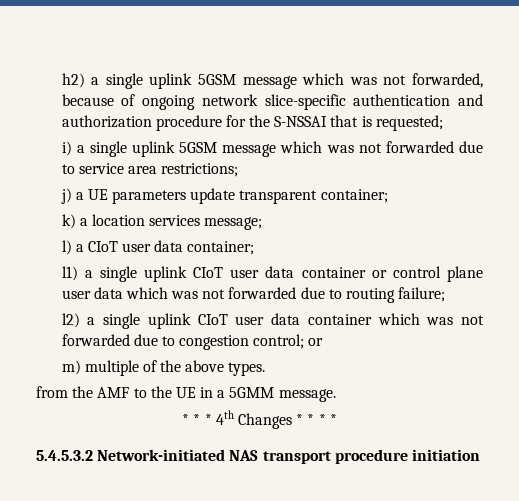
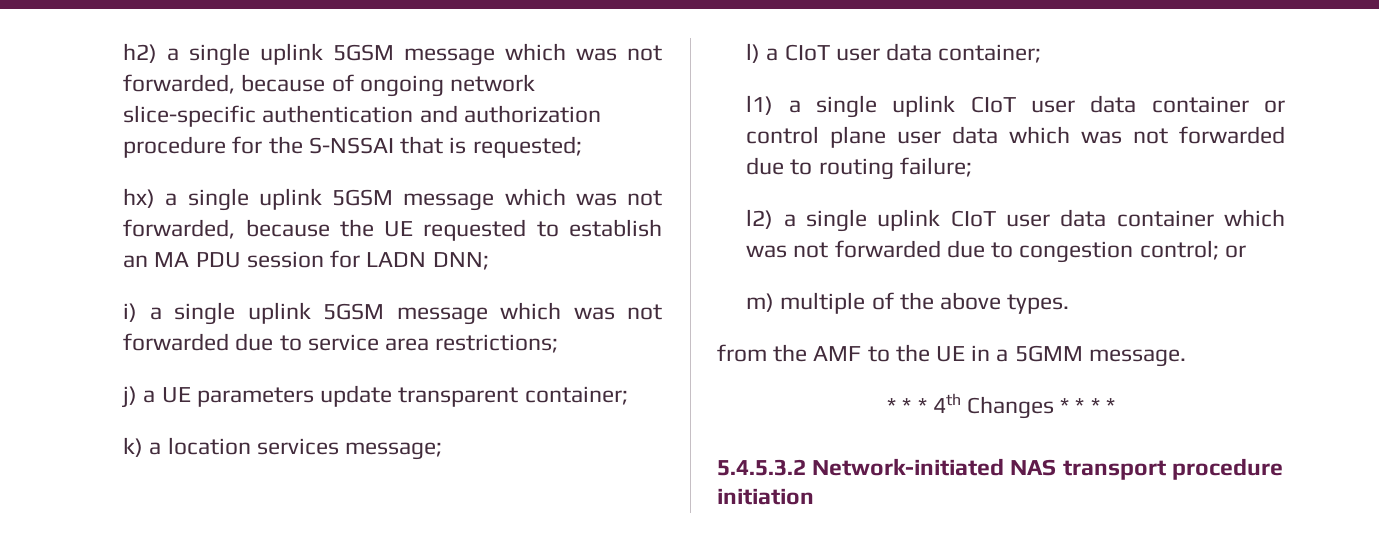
+ hx) a single uplink 5GSM message which was not forwarded, because the UE requested to establish an MA PDU session for LADN DNN;

